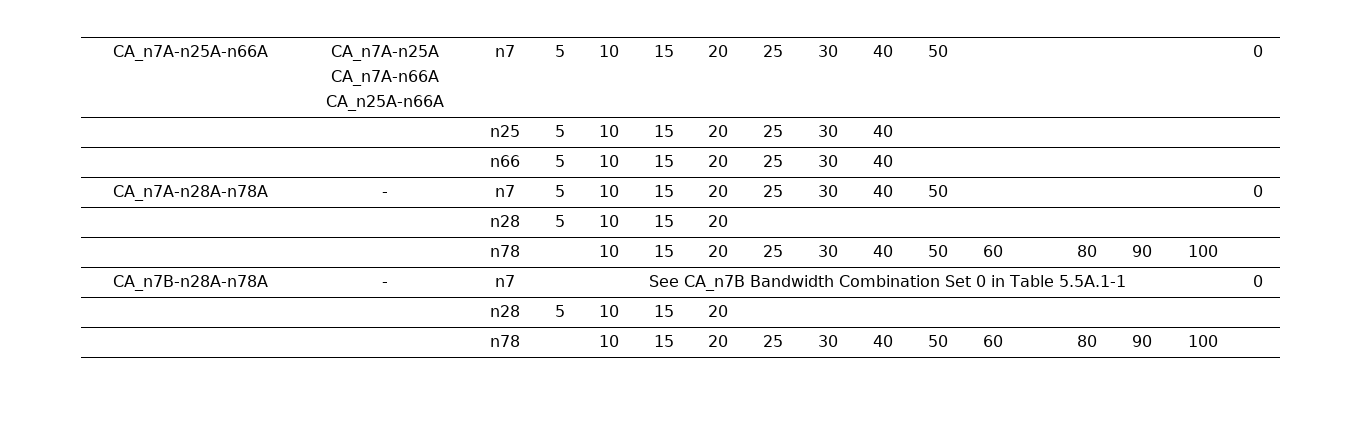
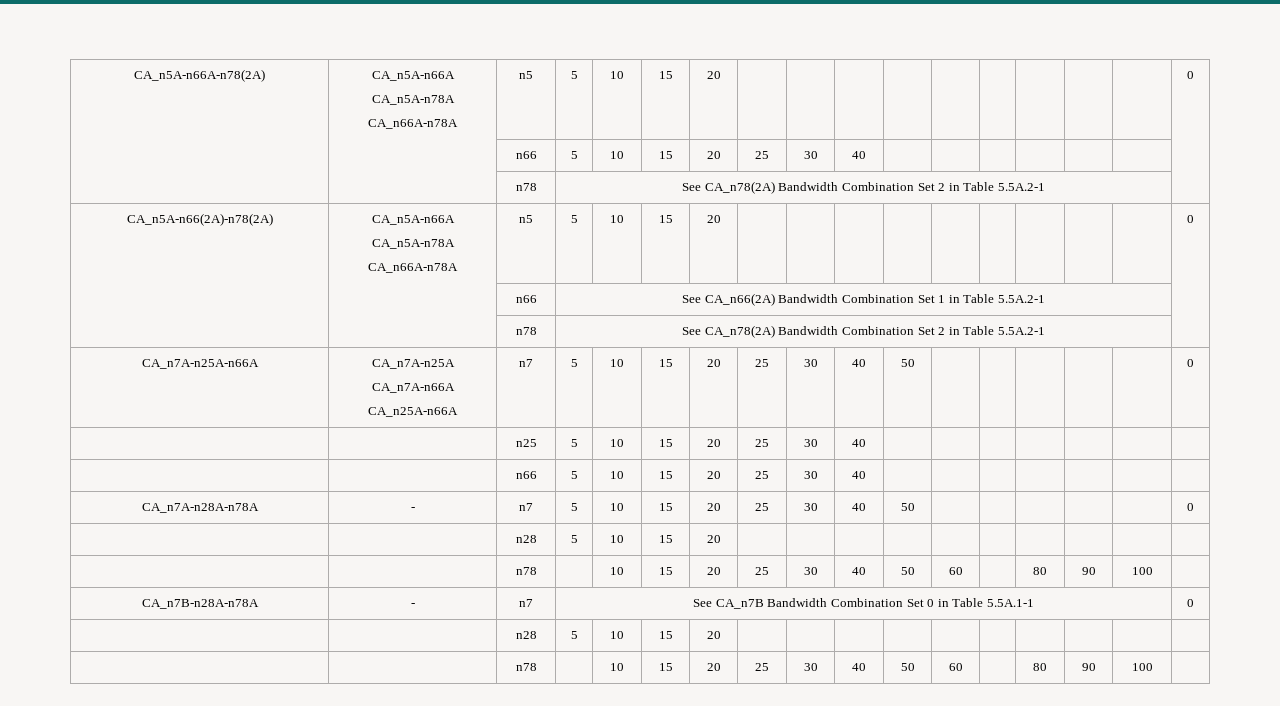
+ CA_n5A-n66A-n78(2A) | CA_n5A-n66A
+ CA_n5A-n78A
+ CA_n66A-n78A | n5 | 5 | 10 | 15 | 20 | | | | | | | | | | 0
+ | | n66 | 5 | 10 | 15 | 20 | 25 | 30 | 40 | | | | | | |
+ | | n78 | See CA_n78(2A) Bandwidth Combination Set 2 in Table 5.5A.2-1 |
+ CA_n5A-n66(2A)-n78(2A) | CA_n5A-n66A
+ CA_n5A-n78A
+ CA_n66A-n78A | n5 | 5 | 10 | 15 | 20 | | | | | | | | | | 0
+ | | n66 | See CA_n66(2A) Bandwidth Combination Set 1 in Table 5.5A.2-1 |
+ | | n78 | See CA_n78(2A) Bandwidth Combination Set 2 in Table 5.5A.2-1 |

